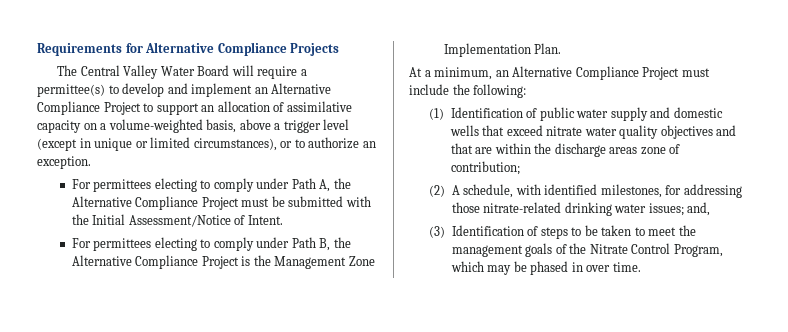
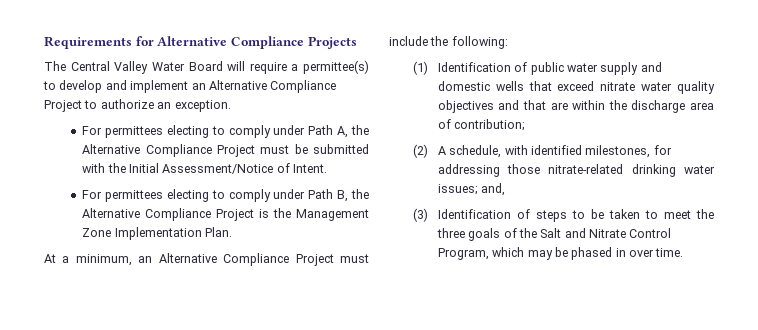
- The Central Valley Water Board will require a permittee(s) to develop and implement an Alternative Compliance Project to support an allocation of assimilative capacity on a volume-weighted basis, above a trigger level (except in unique or limited circumstances), or to authorize an exception.
+ The Central Valley Water Board will require a permittee(s) to develop and implement an Alternative Compliance Project to authorize an exception.
- (1) Identification of public water supply and domestic wells that exceed nitrate water quality objectives and that are within the discharge areas zone of contribution;
+ (1) Identification of public water supply and domestic wells that exceed nitrate water quality objectives and that are within the discharge area of contribution;
- (3) Identification of steps to be taken to meet the management goals of the Nitrate Control Program, which may be phased in over time.
+ (3) Identification of steps to be taken to meet the three goals of the Salt and Nitrate Control Program, which may be phased in over time.

